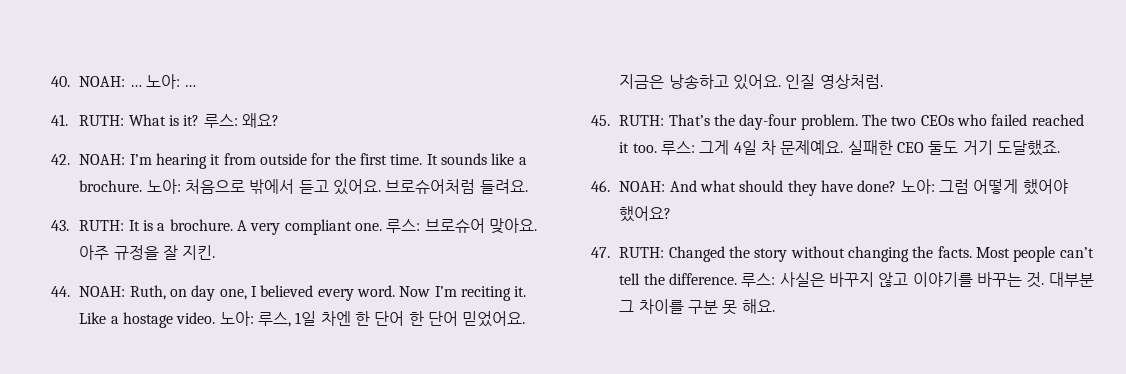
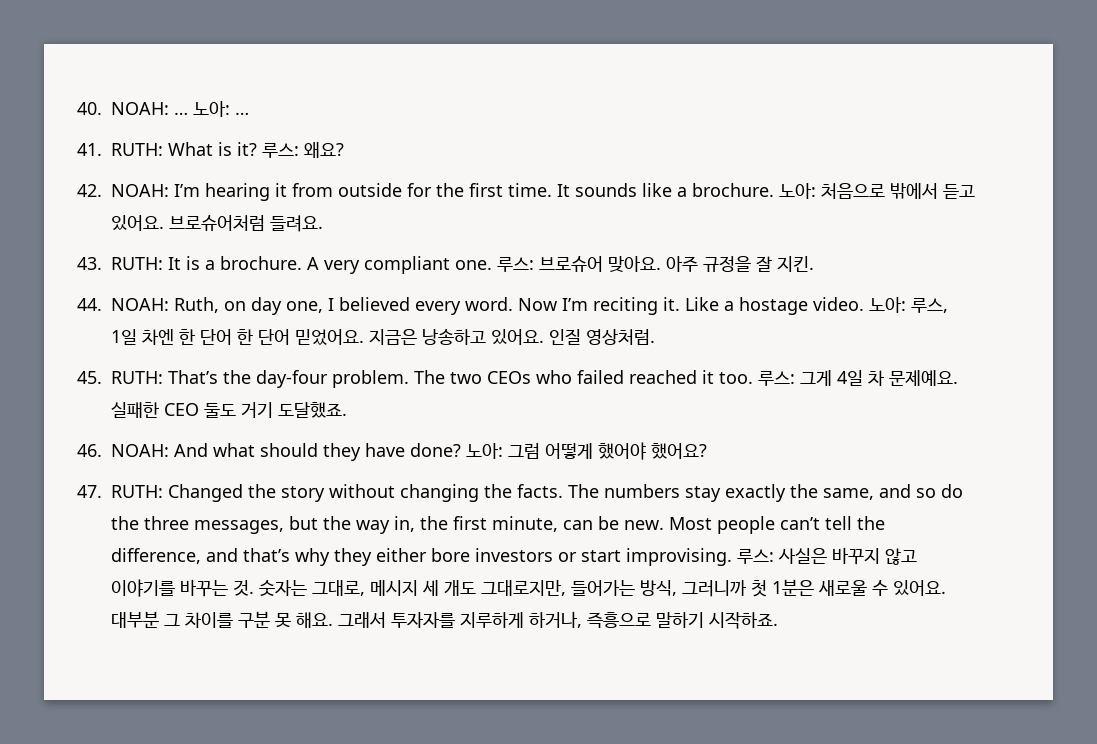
+ The numbers stay exactly the same, and so do the three messages, but the way in, the first minute, can be new.
- Most people can’t tell the difference.
+ Most people can’t tell the difference, and that’s why they either bore investors or start improvising.
+ 숫자는 그대로, 메시지 세 개도 그대로지만, 들어가는 방식, 그러니까 첫 1분은 새로울 수 있어요.
+ 그래서 투자자를 지루하게 하거나, 즉흥으로 말하기 시작하죠.

